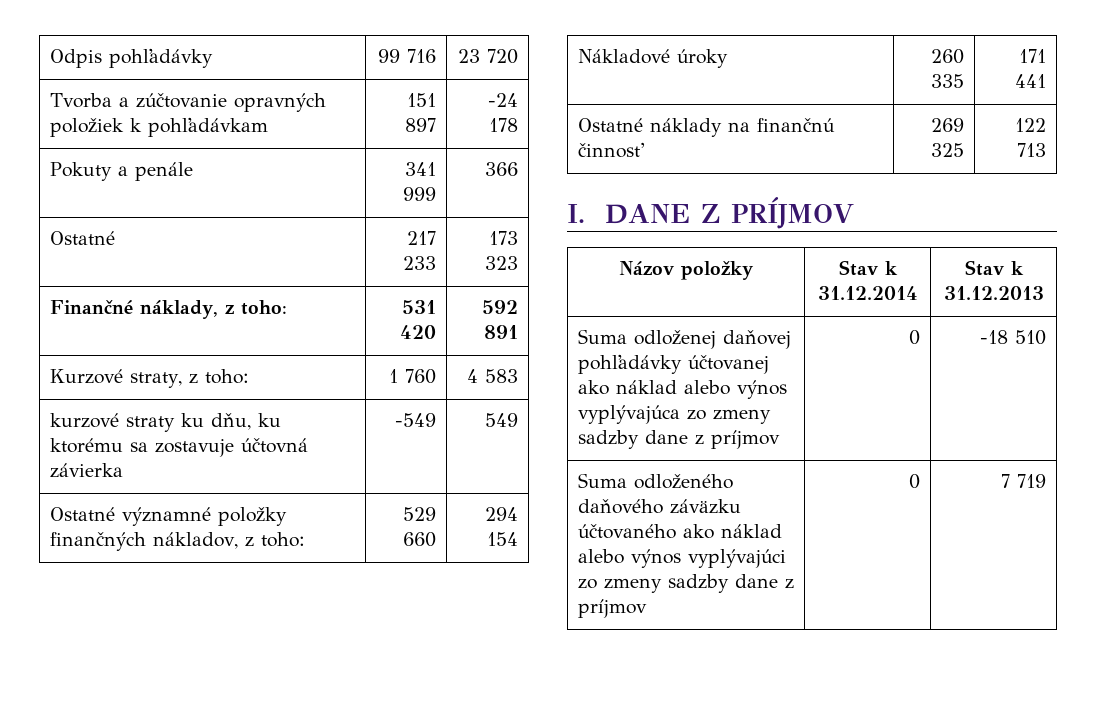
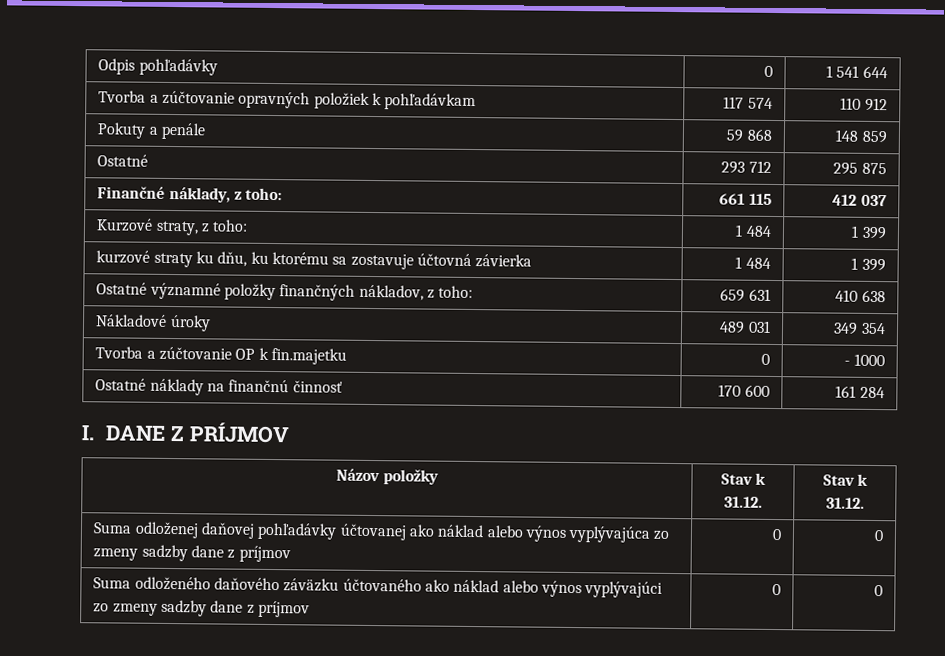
- Odpis pohľadávky | 99 716 | 23 720
+ Odpis pohľadávky | 0 | 1 541 644
- Tvorba a zúčtovanie opravných položiek k pohľadávkam | 151 897 | -24 178
+ Tvorba a zúčtovanie opravných položiek k pohľadávkam | 117 574 | 110 912
- Pokuty a penále | 341 999 | 366
- Ostatné | 217 233 | 173 323
+ Pokuty a penále | 59 868 | 148 859
+ Ostatné | 293 712 | 295 875
- Finančné náklady, z toho: | 531 420 | 592 891
+ Finančné náklady, z toho: | 661 115 | 412 037
- Kurzové straty, z toho: | 1 760 | 4 583
+ Kurzové straty, z toho: | 1 484 | 1 399
- kurzové straty ku dňu, ku ktorému sa zostavuje účtovná závierka | -549 | 549
+ kurzové straty ku dňu, ku ktorému sa zostavuje účtovná závierka | 1 484 | 1 399
- Ostatné významné položky finančných nákladov, z toho: | 529 660 | 294 154
- Nákladové úroky | 260 335 | 171 441
+ Ostatné významné položky finančných nákladov, z toho: | 659 631 | 410 638
+ Nákladové úroky | 489 031 | 349 354
+ Tvorba a zúčtovanie OP k fin.majetku | 0 | - 1000
- Ostatné náklady na finančnú činnosť | 269 325 | 122 713
+ Ostatné náklady na finančnú činnosť | 170 600 | 161 284
- Názov položky | Stav k 31.12.2014 | Stav k 31.12.2013
+ Názov položky | Stav k 31.12. | Stav k 31.12.
- Suma odloženej daňovej pohľadávky účtovanej ako náklad alebo výnos vyplývajúca zo zmeny sadzby dane z príjmov | 0 | -18 510
+ Suma odloženej daňovej pohľadávky účtovanej ako náklad alebo výnos vyplývajúca zo zmeny sadzby dane z príjmov | 0 | 0
- Suma odloženého daňového záväzku účtovaného ako náklad alebo výnos vyplývajúci zo zmeny sadzby dane z príjmov | 0 | 7 719
+ Suma odloženého daňového záväzku účtovaného ako náklad alebo výnos vyplývajúci zo zmeny sadzby dane z príjmov | 0 | 0

